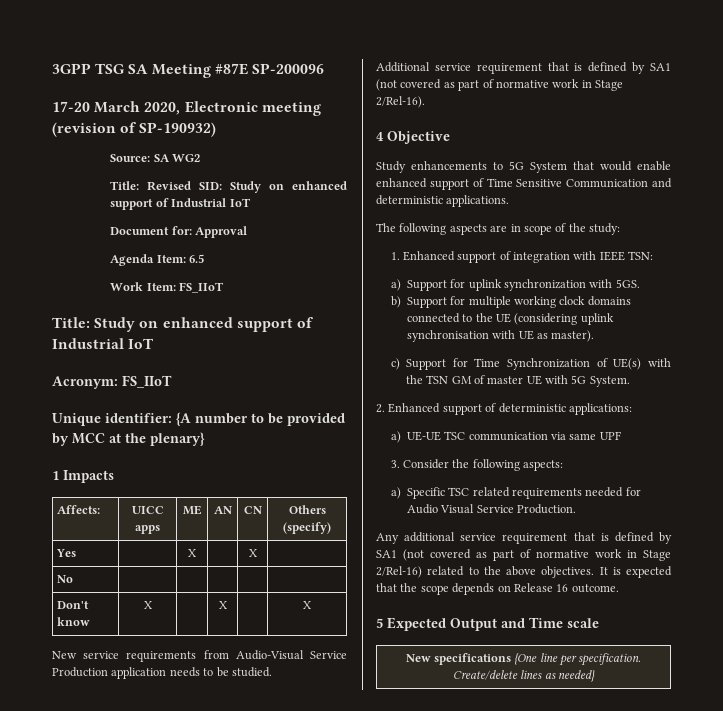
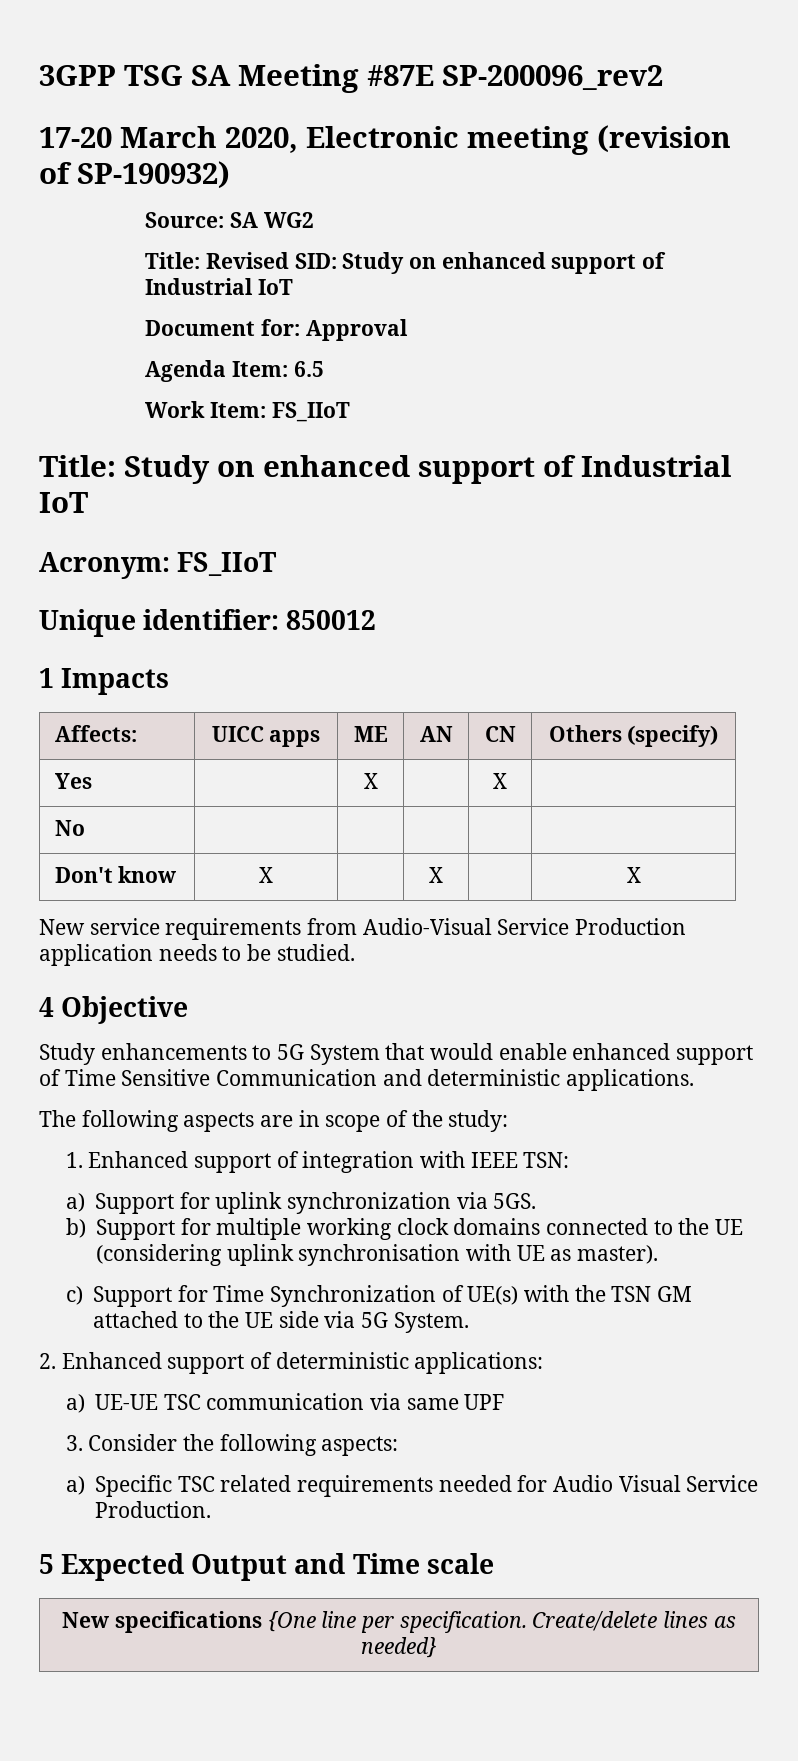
- 3GPP TSG SA Meeting #87E SP-200096
+ 3GPP TSG SA Meeting #87E SP-200096_rev2
- Unique identifier: {A number to be provided by MCC at the plenary}
+ Unique identifier: 850012
- Additional service requirement that is defined by SA1 (not covered as part of normative work in Stage 2/Rel-16).
- a) Support for uplink synchronization with 5GS.
+ a) Support for uplink synchronization via 5GS.
- c) Support for Time Synchronization of UE(s) with the TSN GM of master UE with 5G System.
+ c) Support for Time Synchronization of UE(s) with the TSN GM attached to the UE side via 5G System.
- Any additional service requirement that is defined by SA1 (not covered as part of normative work in Stage 2/Rel-16) related to the above objectives. It is expected that the scope depends on Release 16 outcome.

